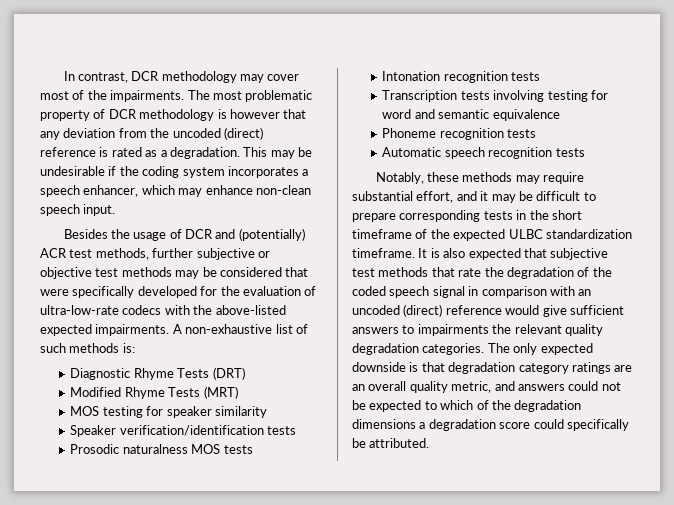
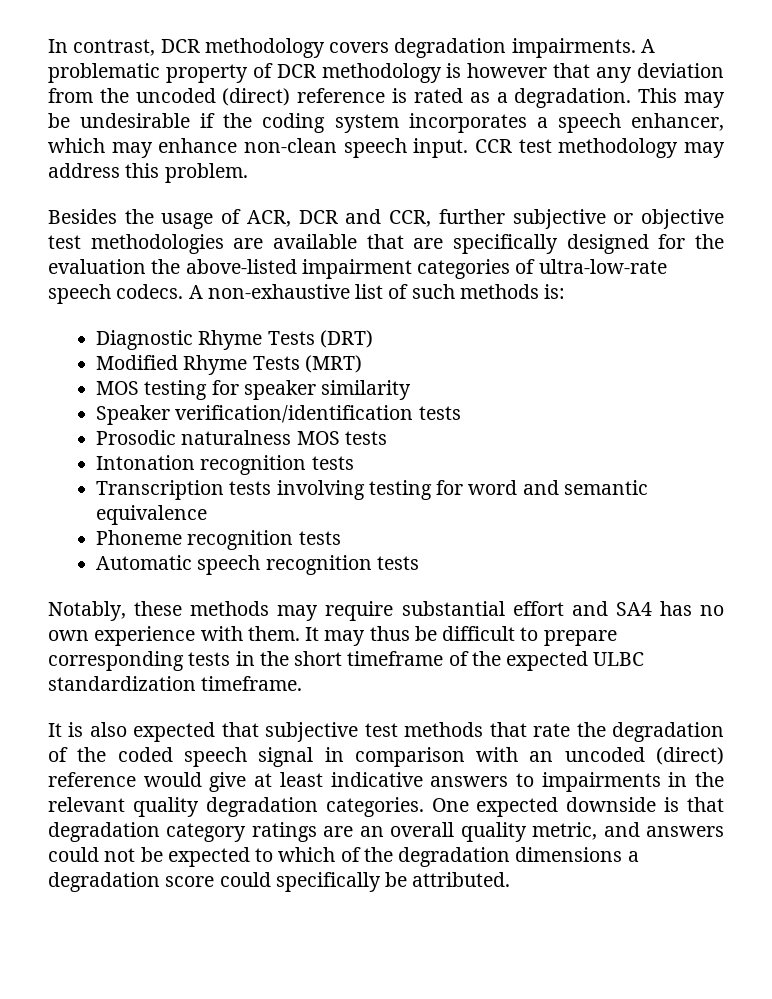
- In contrast, DCR methodology may cover most of the impairments. The most problematic property of DCR methodology is however that any deviation from the uncoded (direct) reference is rated as a degradation.
+ In contrast, DCR methodology covers degradation impairments. A problematic property of DCR methodology is however that any deviation from the uncoded (direct) reference is rated as a degradation.
+ CCR test methodology may address this problem.
- Besides the usage of DCR and (potentially) ACR test methods, further subjective or objective test methods may be considered that were specifically developed for the evaluation of ultra-low-rate codecs with the above-listed expected impairments.
+ Besides the usage of ACR, DCR and CCR, further subjective or objective test methodologies are available that are specifically designed for the evaluation the above-listed impairment categories of ultra-low-rate speech codecs.
- Notably, these methods may require substantial effort, and it may be difficult to prepare corresponding tests in the short timeframe of the expected ULBC standardization timeframe. It is also expected that subjective test methods that rate the degradation of the coded speech signal in comparison with an uncoded (direct) reference would give sufficient answers to impairments the relevant quality degradation categories.
+ Notably, these methods may require substantial effort and SA4 has no own experience with them. It may thus be difficult to prepare corresponding tests in the short timeframe of the expected ULBC standardization timeframe.
+ It is also expected that subjective test methods that rate the degradation of the coded speech signal in comparison with an uncoded (direct) reference would give at least indicative answers to impairments in the relevant quality degradation categories.
- The only expected downside is that degradation category ratings are an overall quality metric, and answers could not be expected to which of the degradation dimensions a degradation score could specifically be attributed.
+ One expected downside is that degradation category ratings are an overall quality metric, and answers could not be expected to which of the degradation dimensions a degradation score could specifically be attributed.

